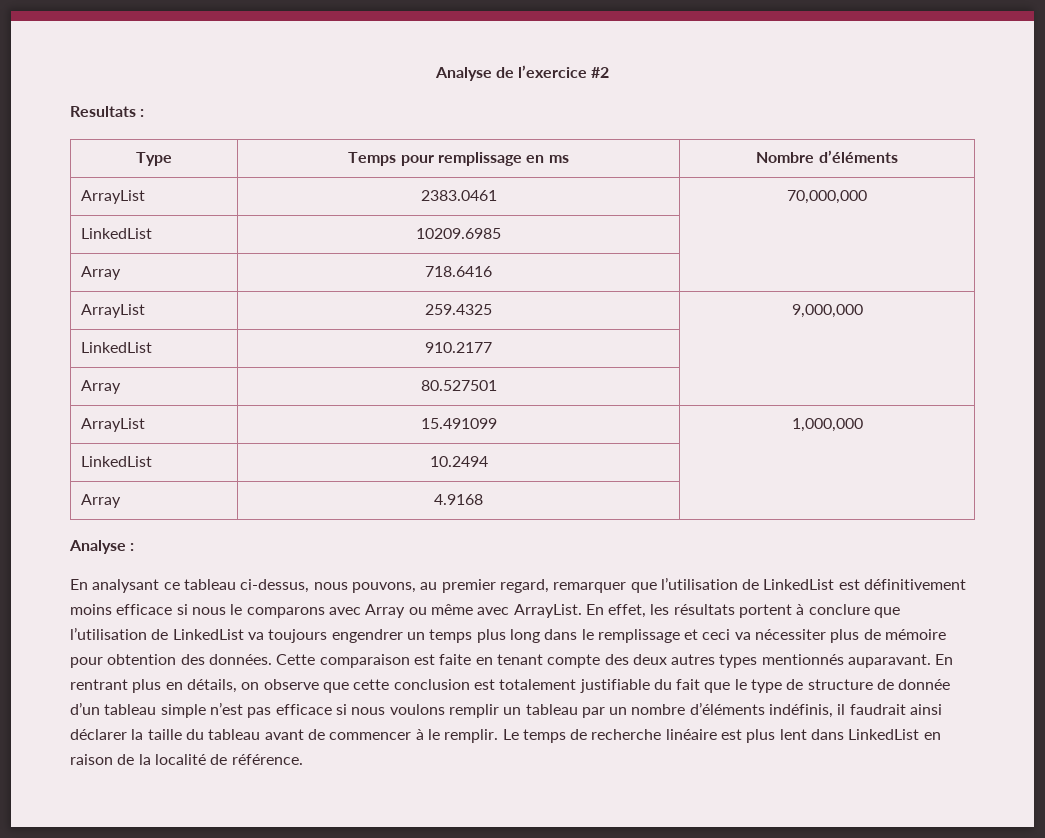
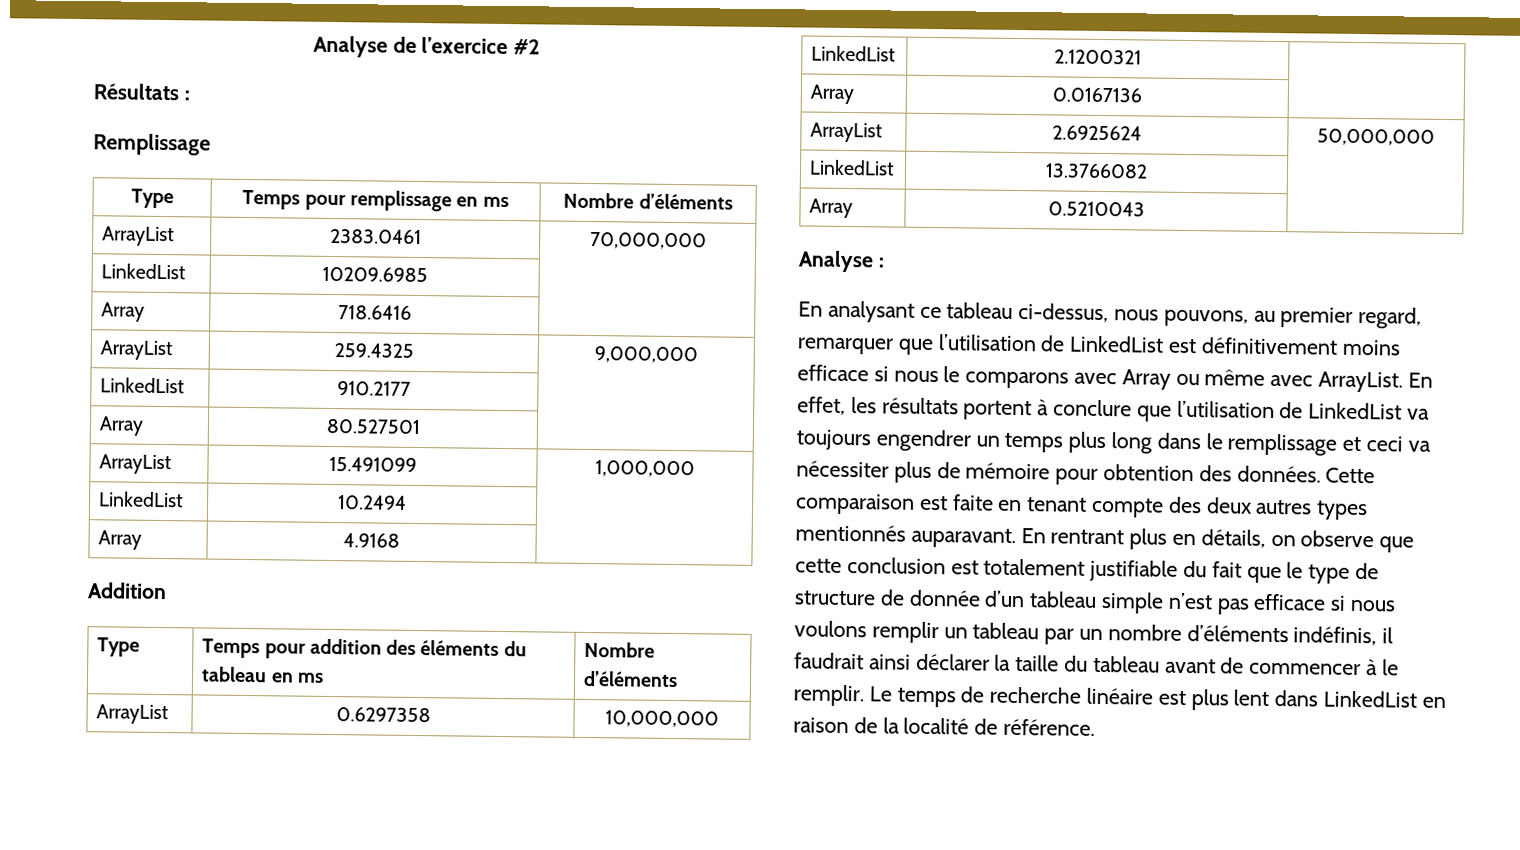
- Resultats :
+ Résultats :
+ Remplissage
+ Addition
+ Type | Temps pour addition des éléments du tableau en ms | Nombre d’éléments
+ ArrayList | 0.6297358 | 10,000,000
+ LinkedList | 2.1200321 |
+ Array | 0.0167136 |
+ ArrayList | 2.6925624 | 50,000,000
+ LinkedList | 13.3766082 |
+ Array | 0.5210043 |

